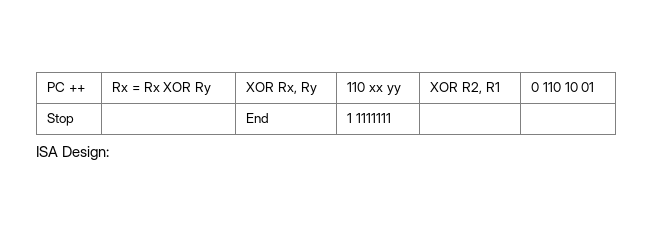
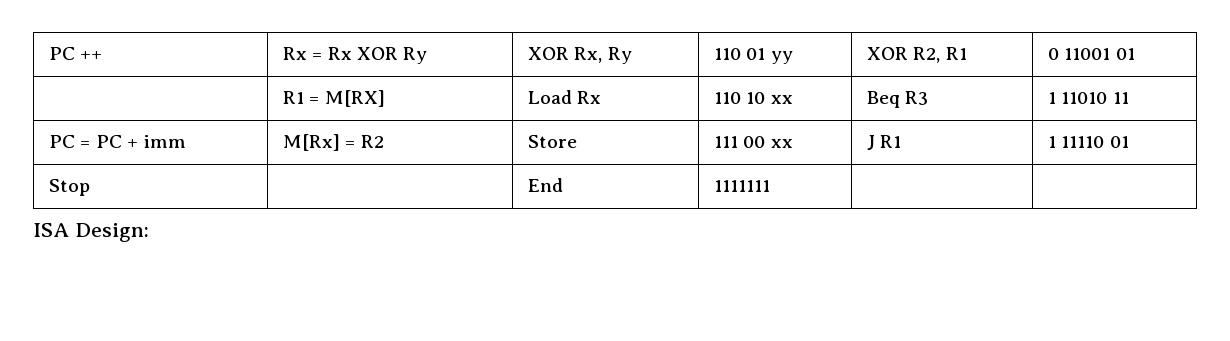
- PC ++ | Rx = Rx XOR Ry | XOR Rx, Ry | 110 xx yy | XOR R2, R1 | 0 110 10 01
+ PC ++ | Rx = Rx XOR Ry | XOR Rx, Ry | 110 01 yy | XOR R2, R1 | 0 11001 01
+ | R1 = M[RX] | Load Rx | 110 10 xx | Beq R3 | 1 11010 11
+ PC = PC + imm | M[Rx] = R2 | Store | 111 00 xx | J R1 | 1 11110 01
- Stop | | End | 1 1111111 | |
+ Stop | | End | 1111111 | |

